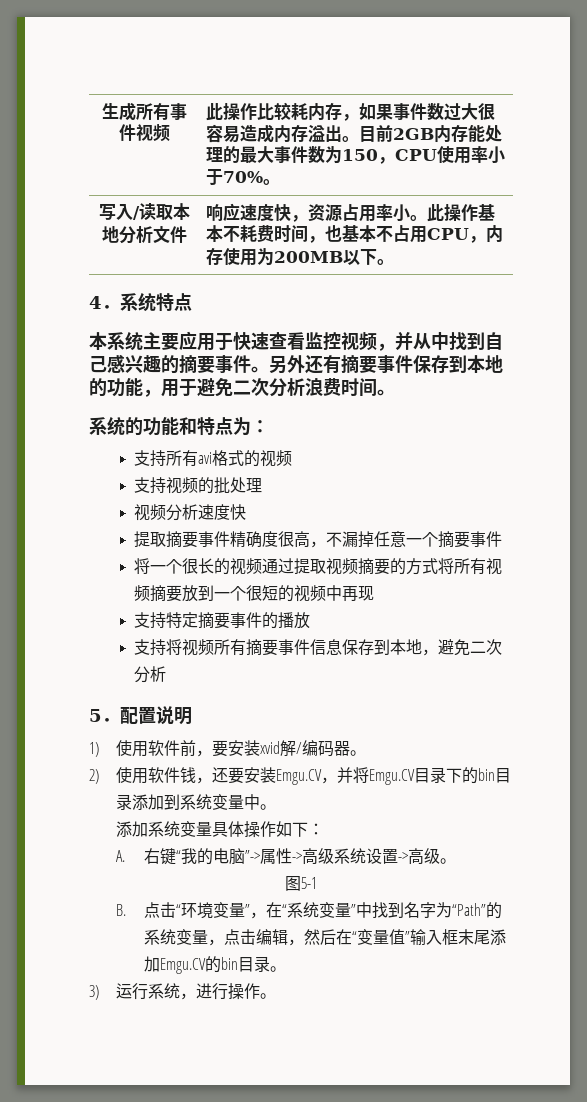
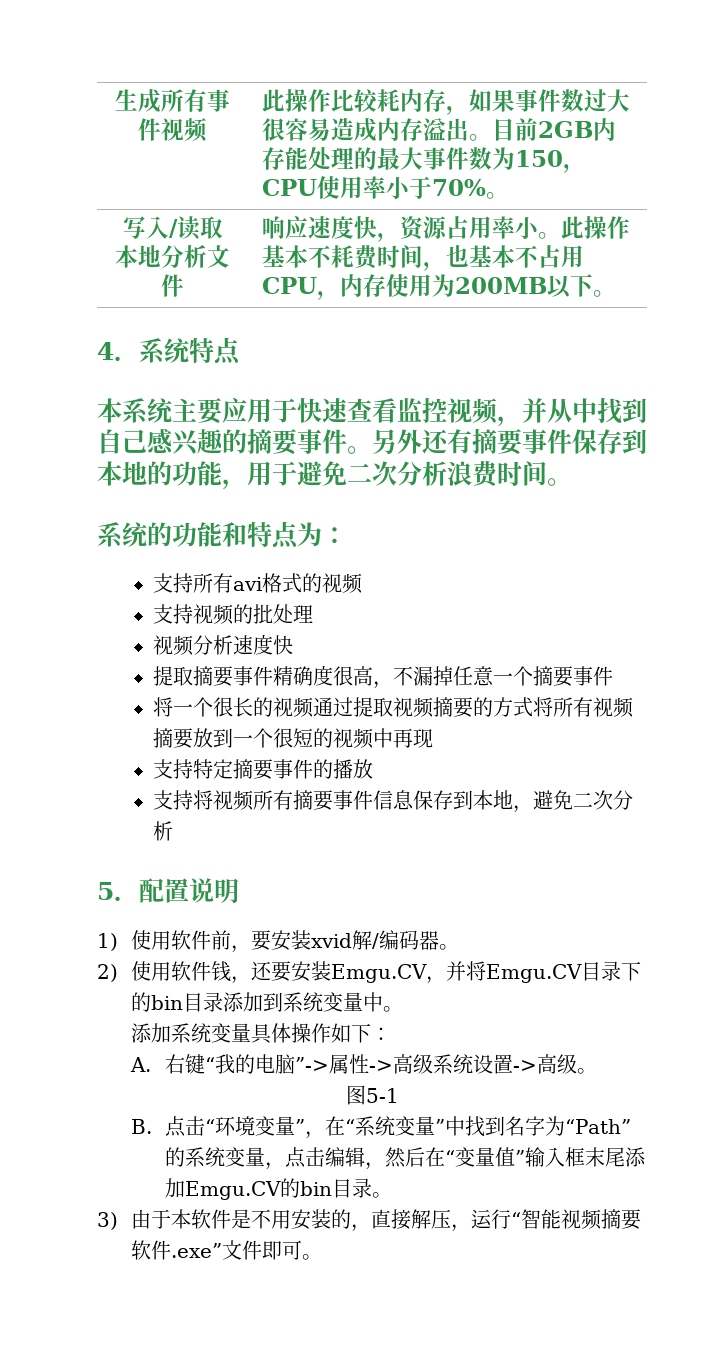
- 3)运行系统，进行操作。
+ 3)由于本软件是不用安装的，直接解压，运行“智能视频摘要软件.exe”文件即可。

